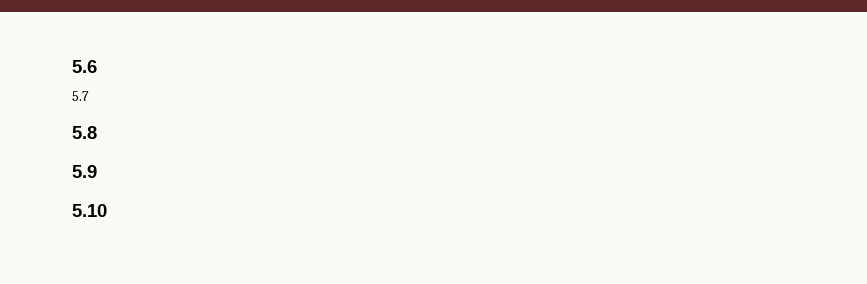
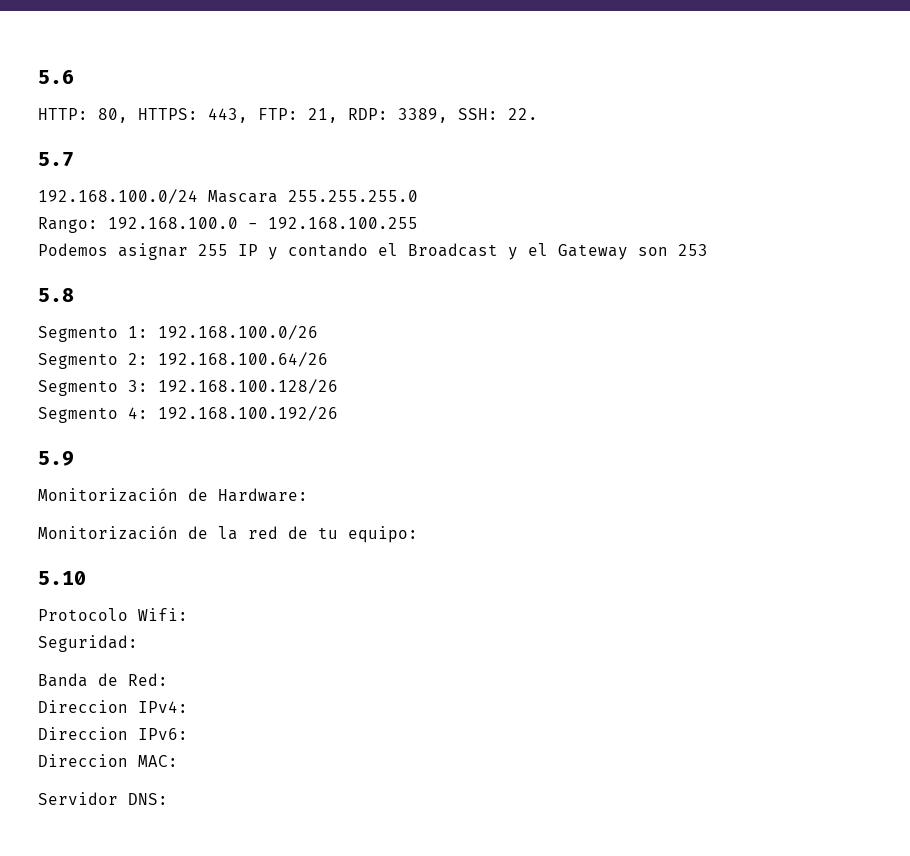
+ HTTP: 80, HTTPS: 443, FTP: 21, RDP: 3389, SSH: 22.
  5.7
+ 192.168.100.0/24 Mascara 255.255.255.0
+ Rango: 192.168.100.0 - 192.168.100.255
+ Podemos asignar 255 IP y contando el Broadcast y el Gateway son 253
  5.8
+ Segmento 1: 192.168.100.0/26
+ Segmento 2: 192.168.100.64/26
+ Segmento 3: 192.168.100.128/26
+ Segmento 4: 192.168.100.192/26
  5.9
+ Monitorización de Hardware:
+ Monitorización de la red de tu equipo:
  5.10
+ Protocolo Wifi:
+ Seguridad:
+ Banda de Red:
+ Direccion IPv4:
+ Direccion IPv6:
+ Direccion MAC:
+ Servidor DNS:

